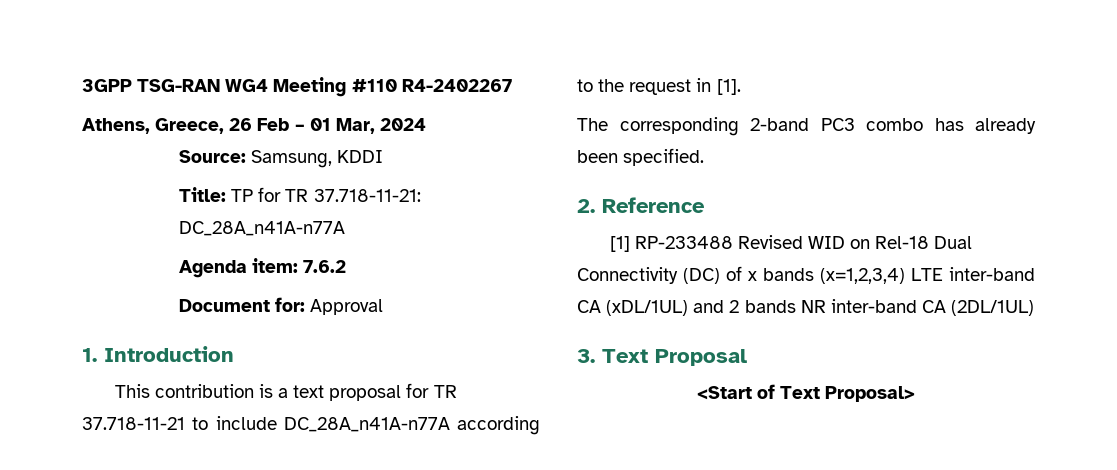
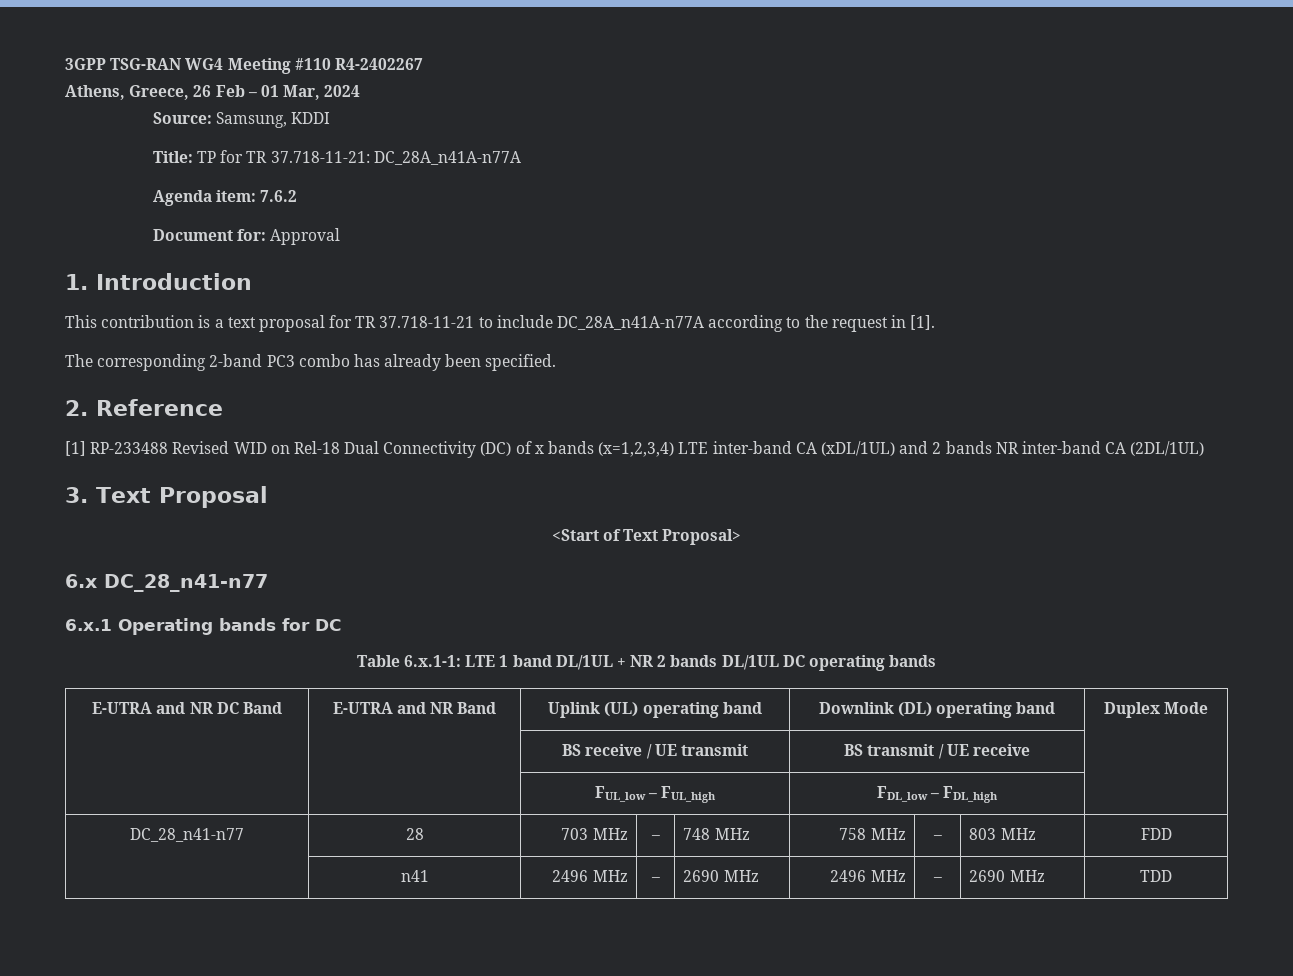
+ 6.x DC_28_n41-n77
+ 6.x.1 Operating bands for DC
+ Table 6.x.1-1: LTE 1 band DL/1UL + NR 2 bands DL/1UL DC operating bands
+ E-UTRA and NR DC Band | E-UTRA and NR Band | Uplink (UL) operating band | Downlink (DL) operating band | Duplex Mode
+ | | BS receive / UE transmit | BS transmit / UE receive |
+ | | FUL_low – FUL_high | FDL_low – FDL_high |
+ DC_28_n41-n77 | 28 | 703 MHz | – | 748 MHz | 758 MHz | – | 803 MHz | FDD
+ | n41 | 2496 MHz | – | 2690 MHz | 2496 MHz | – | 2690 MHz | TDD

